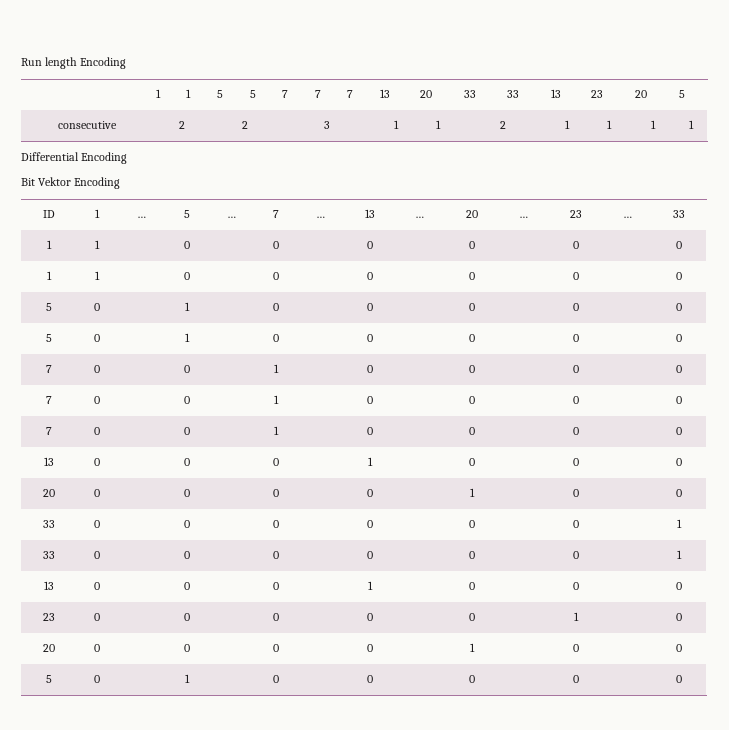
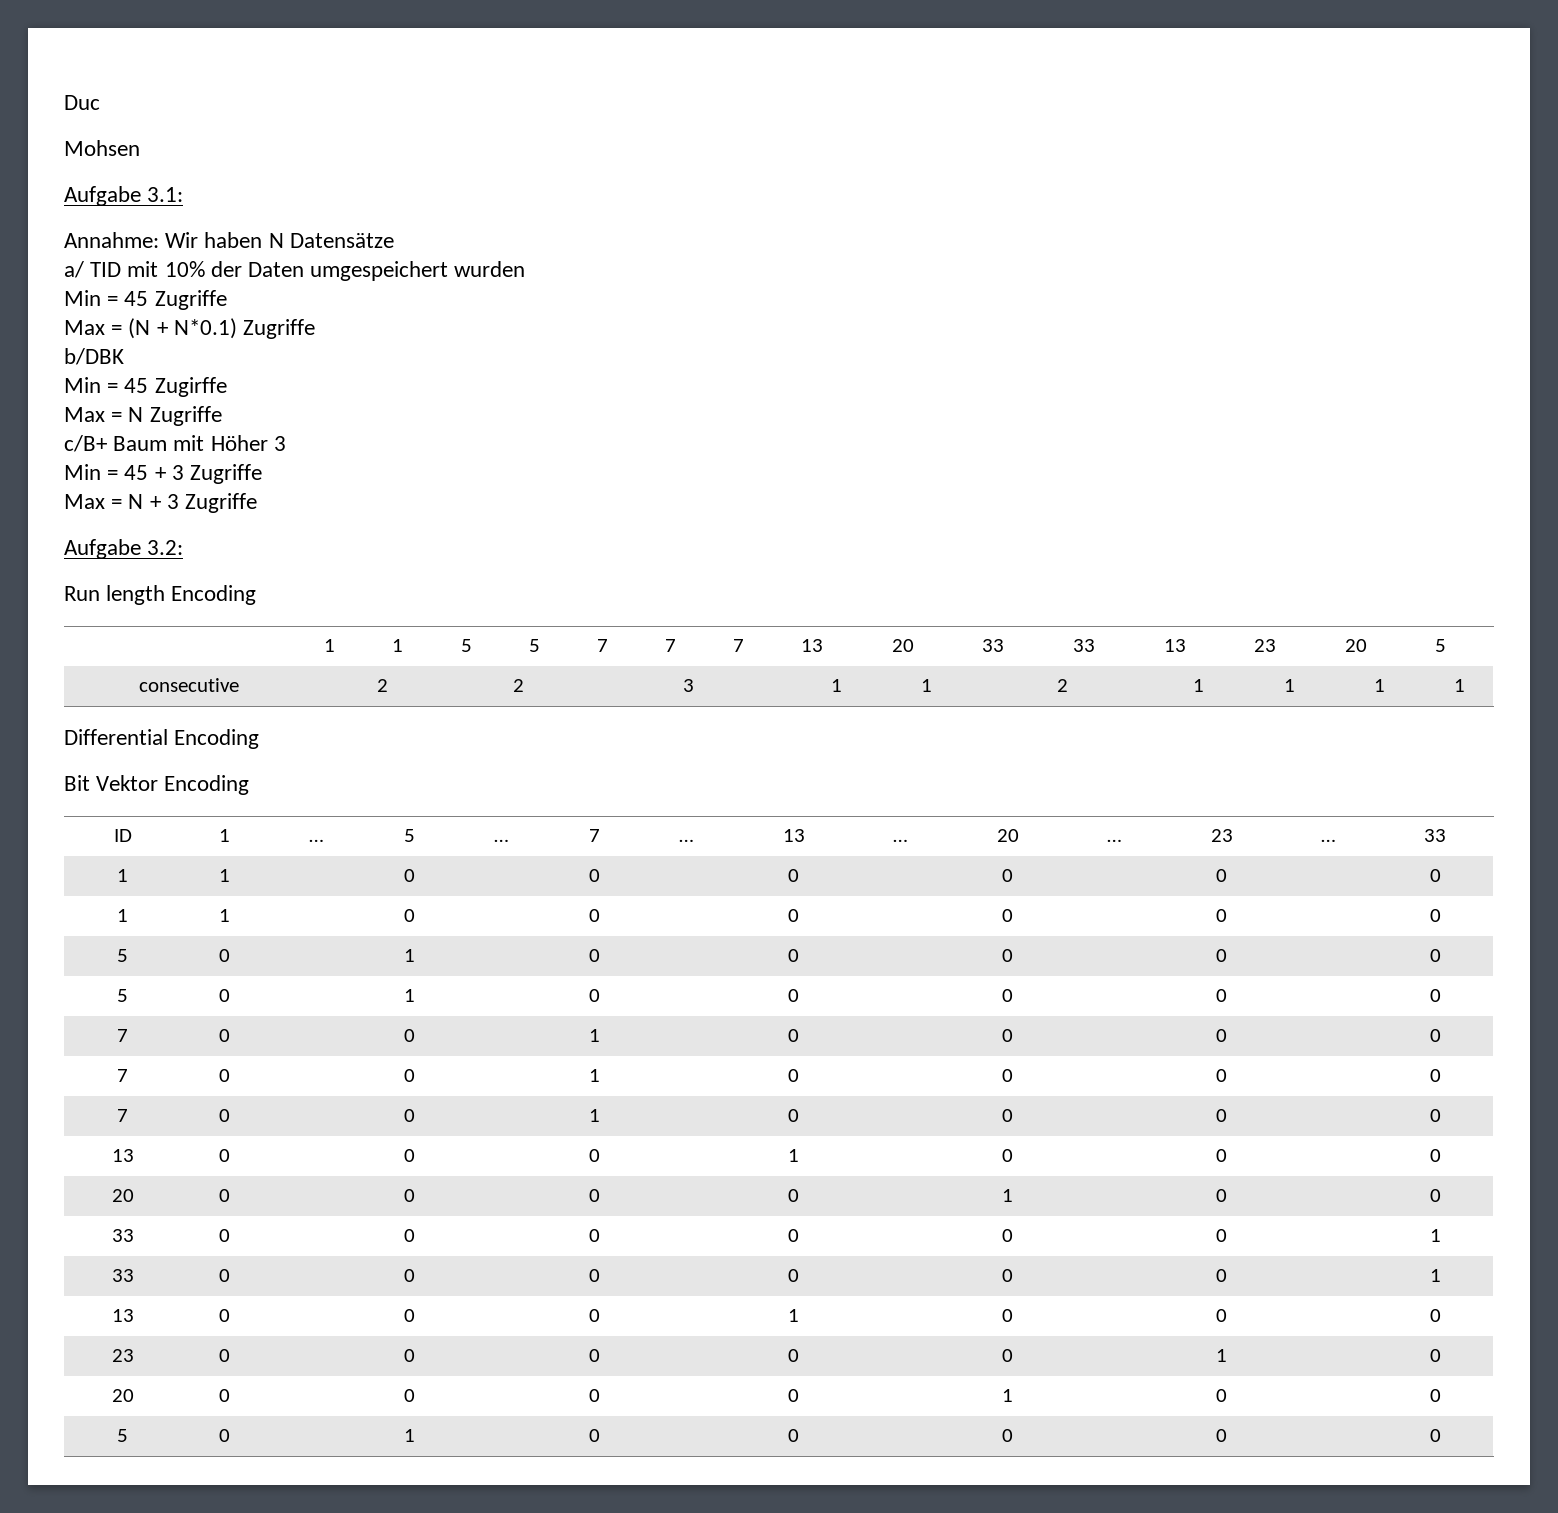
+ Duc
+ Mohsen
+ Aufgabe 3.1:
+ Annahme: Wir haben N Datensätze
+ a/ TID mit 10% der Daten umgespeichert wurden
+ Min = 45 Zugriffe
+ Max = (N + N*0.1) Zugriffe
+ b/DBK
+ Min = 45 Zugirffe
+ Max = N Zugriffe
+ c/B+ Baum mit Höher 3
+ Min = 45 + 3 Zugriffe
+ Max = N + 3 Zugriffe
+ Aufgabe 3.2:

